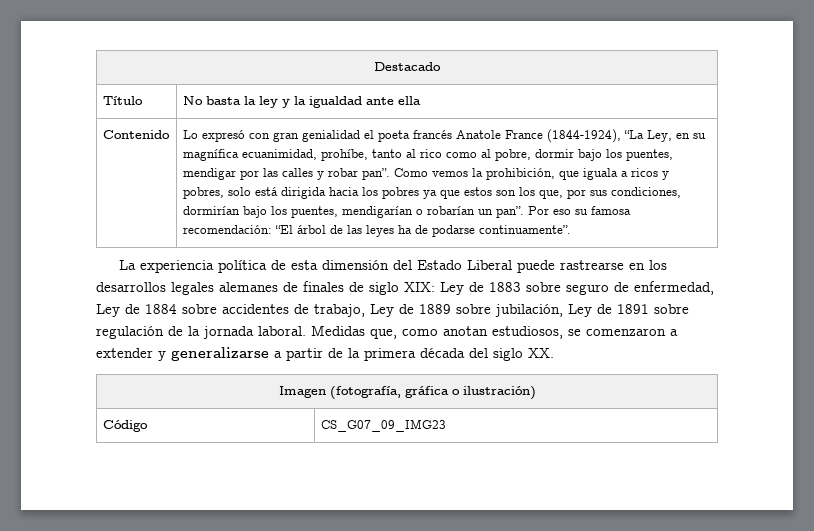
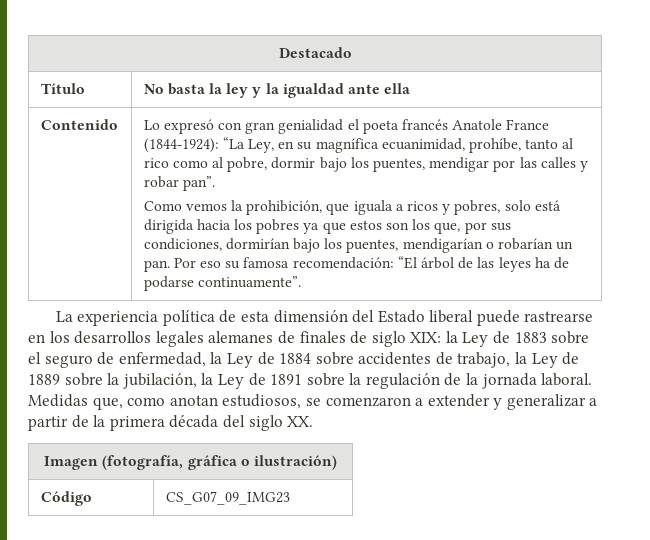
- Lo expresó con gran genialidad el poeta francés Anatole France (1844-1924), “La Ley, en su magnífica ecuanimidad, prohíbe, tanto al rico como al pobre, dormir bajo los puentes, mendigar por las calles y robar pan”. Como vemos la prohibición, que iguala a ricos y pobres, solo está dirigida hacia los pobres ya que estos son los que, por sus condiciones, dormirían bajo los puentes, mendigarían o robarían un pan”.
+ Lo expresó con gran genialidad el poeta francés Anatole France (1844-1924): “La Ley, en su magnífica ecuanimidad, prohíbe, tanto al rico como al pobre, dormir bajo los puentes, mendigar por las calles y robar pan”.
+ Como vemos la prohibición, que iguala a ricos y pobres, solo está dirigida hacia los pobres ya que estos son los que, por sus condiciones, dormirían bajo los puentes, mendigarían o robarían un pan.
- La experiencia política de esta dimensión del Estado Liberal puede rastrearse en los desarrollos legales alemanes de finales de siglo XIX: Ley de 1883 sobre seguro de enfermedad, Ley de 1884 sobre accidentes de trabajo, Ley de 1889 sobre jubilación, Ley de 1891 sobre regulación de la jornada laboral.
+ La experiencia política de esta dimensión del Estado liberal puede rastrearse en los desarrollos legales alemanes de finales de siglo XIX: la Ley de 1883 sobre el seguro de enfermedad, la Ley de 1884 sobre accidentes de trabajo, la Ley de 1889 sobre la jubilación, la Ley de 1891 sobre la regulación de la jornada laboral.
- Medidas que, como anotan estudiosos, se comenzaron a extender y generalizarse a partir de la primera década del siglo XX.
+ Medidas que, como anotan estudiosos, se comenzaron a extender y generalizar a partir de la primera década del siglo XX.

